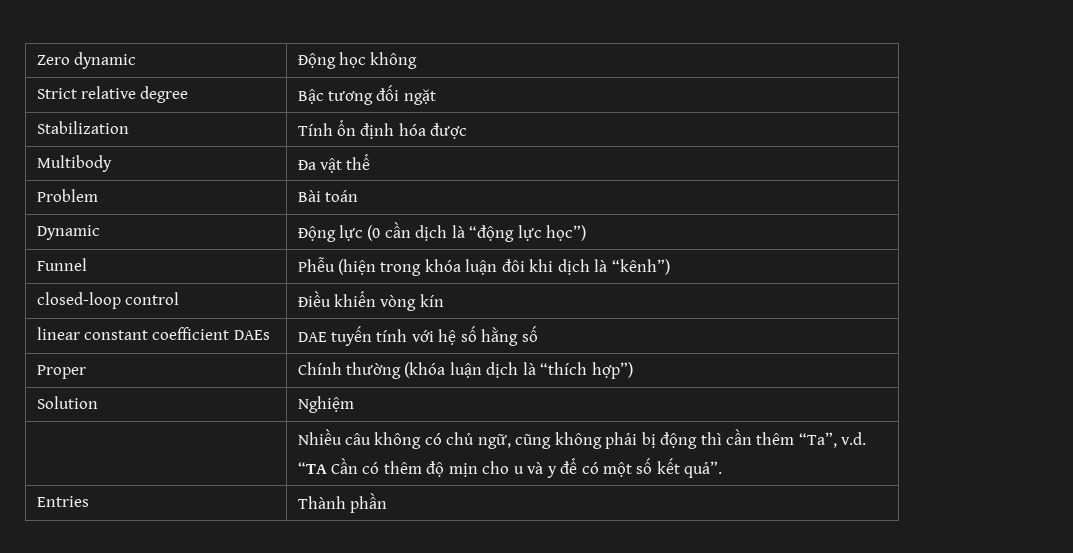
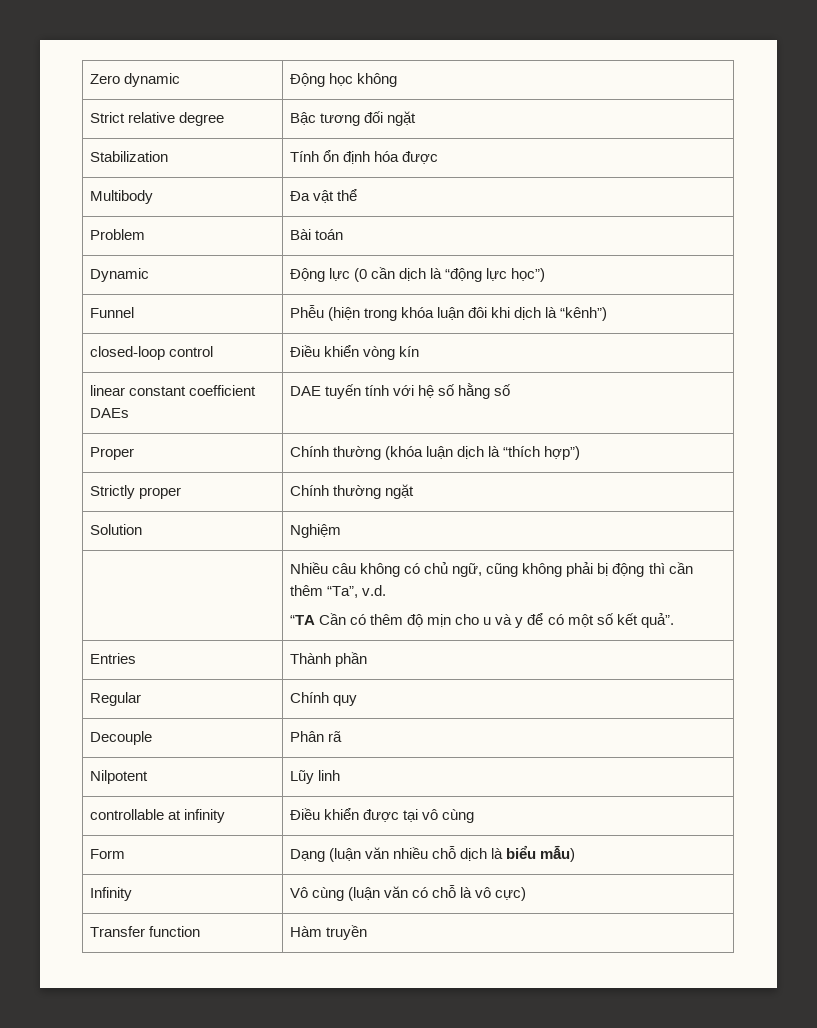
+ Strictly proper | Chính thường ngặt
+ Regular | Chính quy
+ Decouple | Phân rã
+ Nilpotent | Lũy linh
+ controllable at infinity | Điều khiển được tại vô cùng
+ Form | Dạng (luận văn nhiều chỗ dịch là biểu mẫu)
+ Infinity | Vô cùng (luận văn có chỗ là vô cực)
+ Transfer function | Hàm truyền

